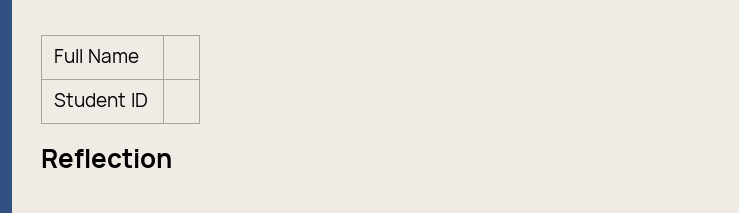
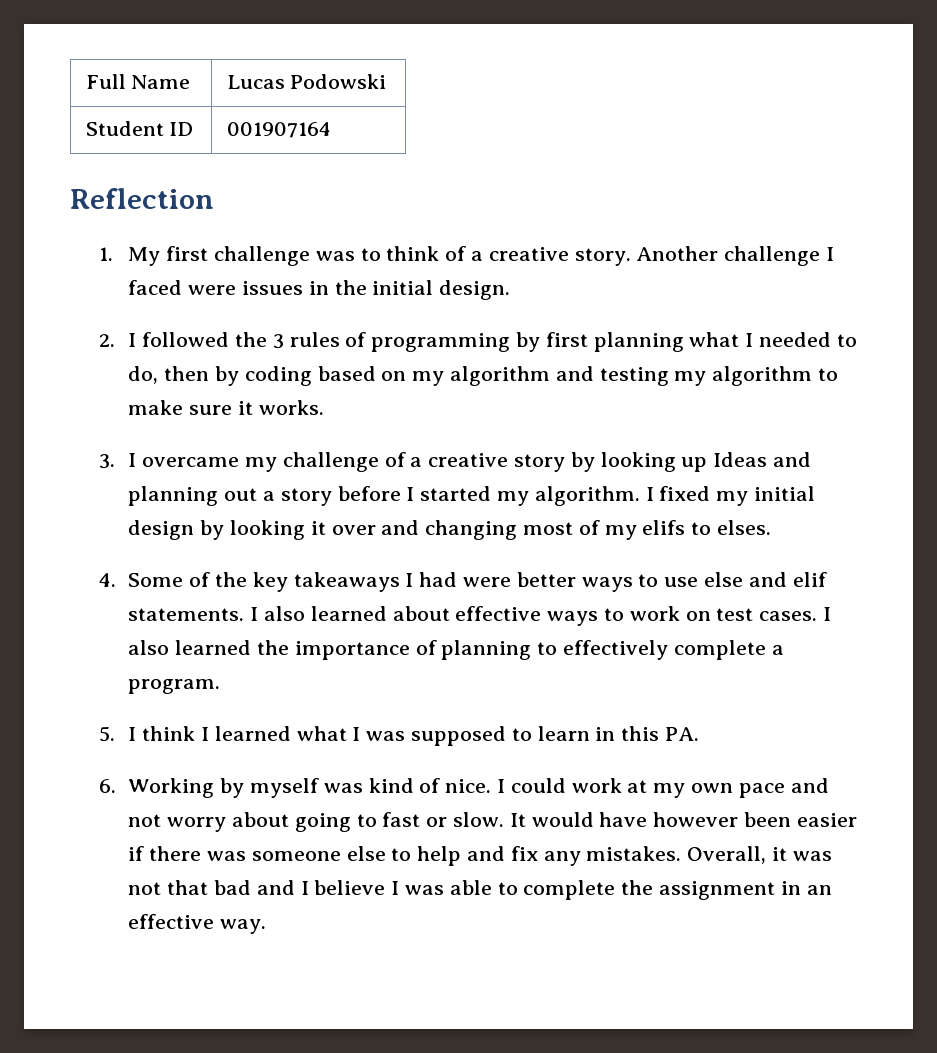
- Full Name |
+ Full Name | Lucas Podowski
- Student ID |
+ Student ID | 001907164
+ 1. My first challenge was to think of a creative story. Another challenge I faced were issues in the initial design.
+ 2. I followed the 3 rules of programming by first planning what I needed to do, then by coding based on my algorithm and testing my algorithm to make sure it works.
+ 3. I overcame my challenge of a creative story by looking up Ideas and planning out a story before I started my algorithm. I fixed my initial design by looking it over and changing most of my elifs to elses.
+ 4. Some of the key takeaways I had were better ways to use else and elif statements. I also learned about effective ways to work on test cases. I also learned the importance of planning to effectively complete a program.
+ 5. I think I learned what I was supposed to learn in this PA.
+ 6. Working by myself was kind of nice. I could work at my own pace and not worry about going to fast or slow. It would have however been easier if there was someone else to help and fix any mistakes. Overall, it was not that bad and I believe I was able to complete the assignment in an effective way.

